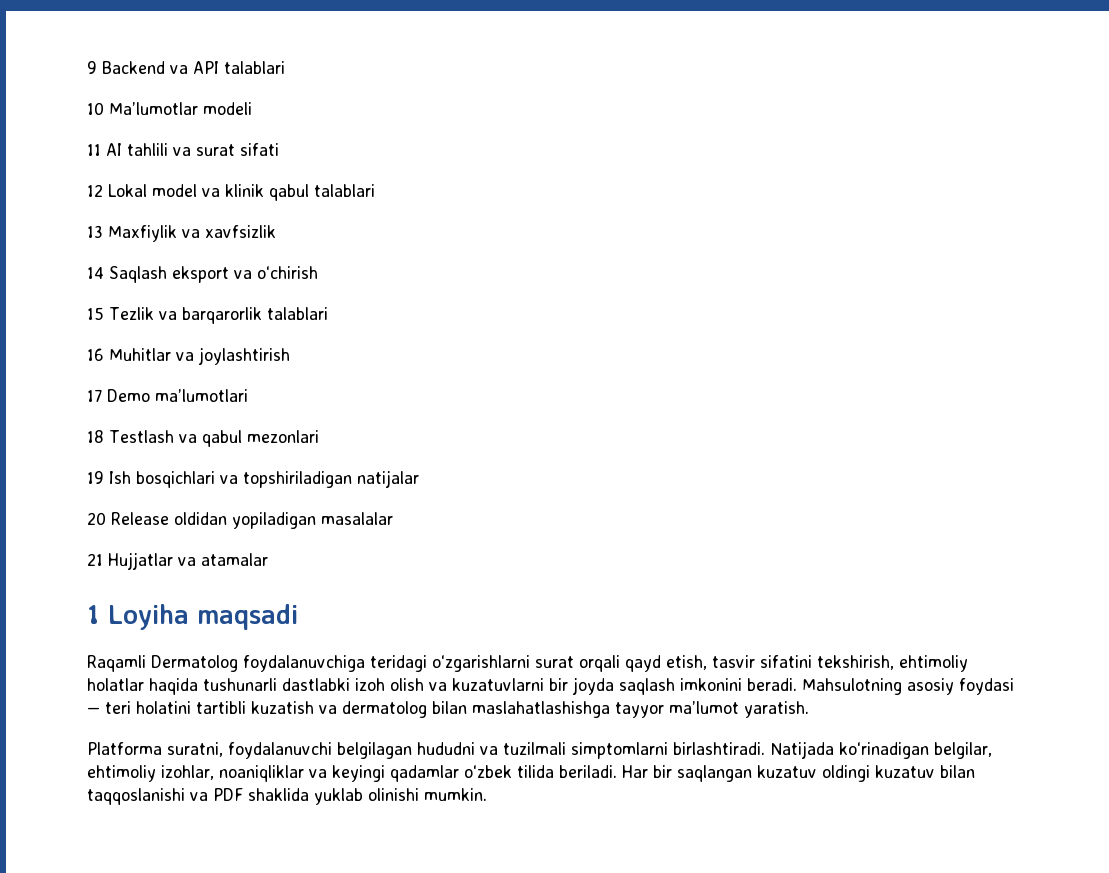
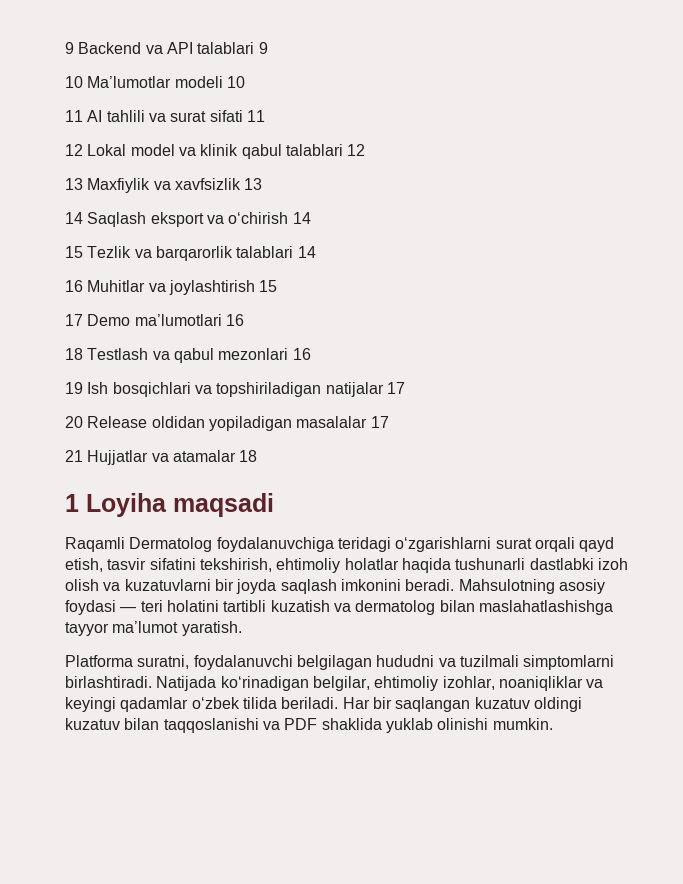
- 9 Backend va API talablari
+ 9 Backend va API talablari 9
- 10 Ma’lumotlar modeli
+ 10 Ma’lumotlar modeli 10
- 11 AI tahlili va surat sifati
+ 11 AI tahlili va surat sifati 11
- 12 Lokal model va klinik qabul talablari
+ 12 Lokal model va klinik qabul talablari 12
- 13 Maxfiylik va xavfsizlik
+ 13 Maxfiylik va xavfsizlik 13
- 14 Saqlash eksport va o‘chirish
+ 14 Saqlash eksport va o‘chirish 14
- 15 Tezlik va barqarorlik talablari
+ 15 Tezlik va barqarorlik talablari 14
- 16 Muhitlar va joylashtirish
+ 16 Muhitlar va joylashtirish 15
- 17 Demo ma’lumotlari
+ 17 Demo ma’lumotlari 16
- 18 Testlash va qabul mezonlari
+ 18 Testlash va qabul mezonlari 16
- 19 Ish bosqichlari va topshiriladigan natijalar
+ 19 Ish bosqichlari va topshiriladigan natijalar 17
- 20 Release oldidan yopiladigan masalalar
+ 20 Release oldidan yopiladigan masalalar 17
- 21 Hujjatlar va atamalar
+ 21 Hujjatlar va atamalar 18

